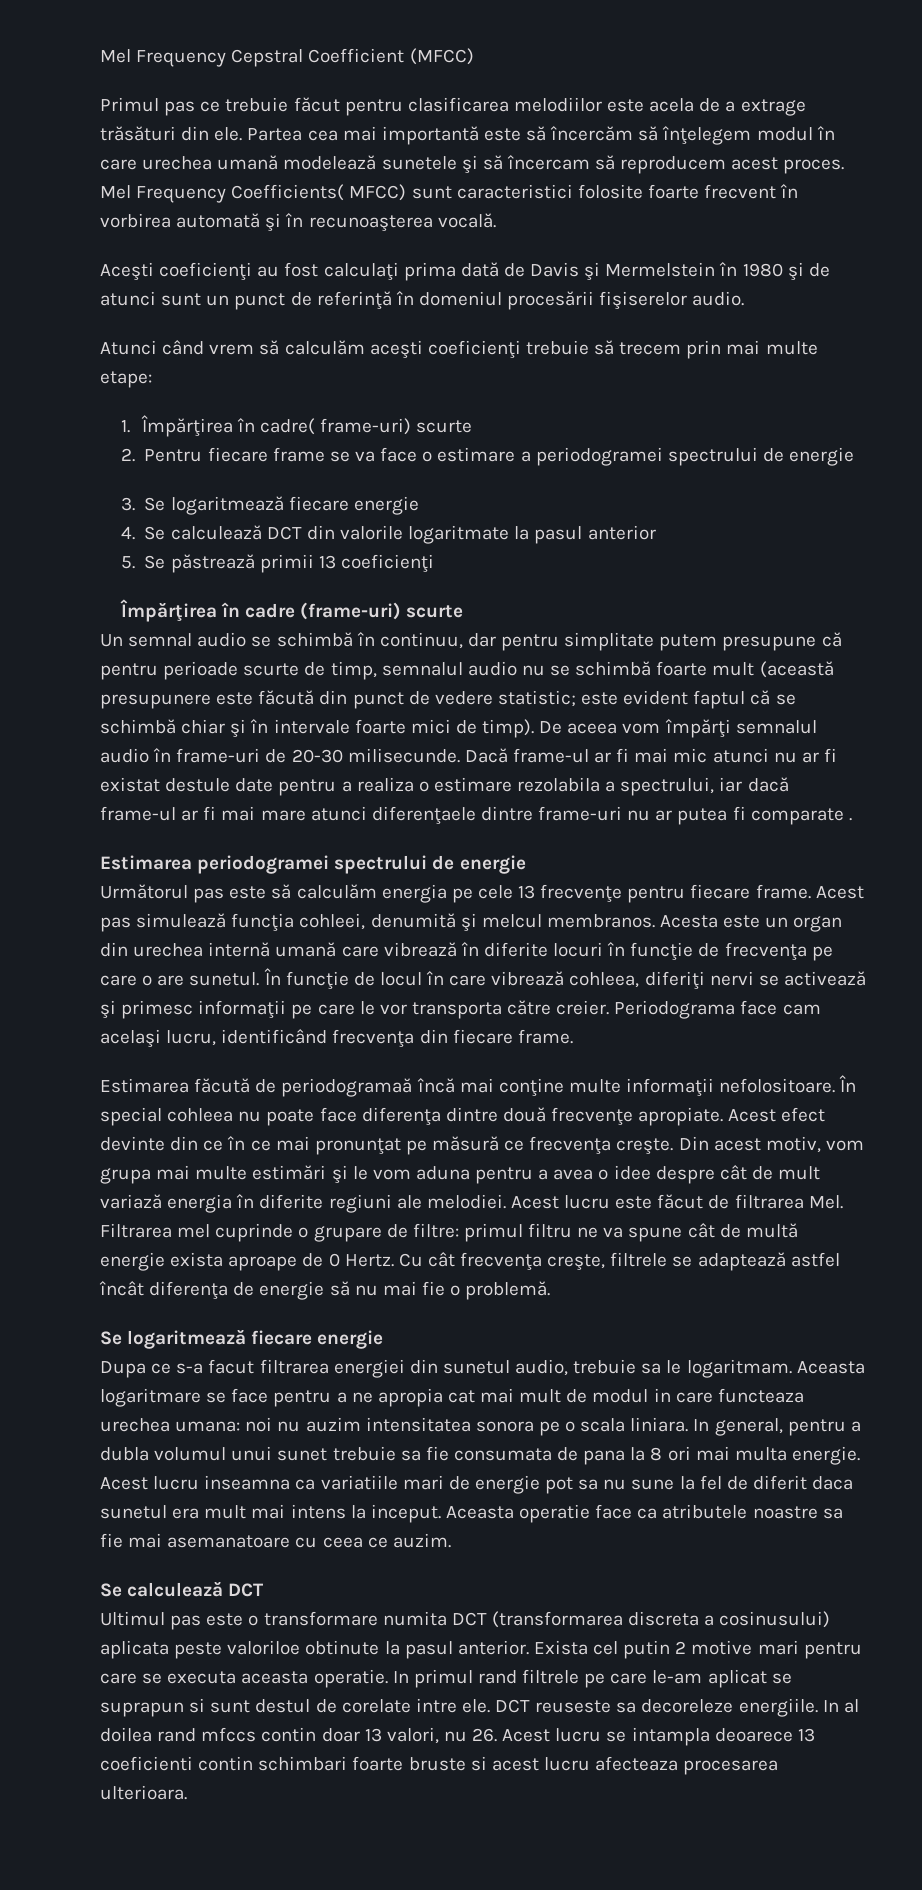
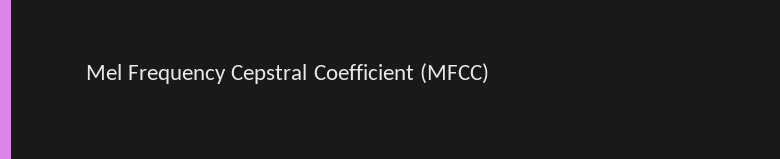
- Primul pas ce trebuie făcut pentru clasificarea melodiilor este acela de a extrage trăsături din ele. Partea cea mai importantă este să încercăm să înţelegem modul în care urechea umană modelează sunetele şi să încercam să reproducem acest proces. Mel Frequency Coefficients( MFCC) sunt caracteristici folosite foarte frecvent în vorbirea automată şi în recunoaşterea vocală.
- Aceşti coeficienţi au fost calculaţi prima dată de Davis şi Mermelstein în 1980 şi de atunci sunt un punct de referinţă în domeniul procesării fişiserelor audio.
- Atunci când vrem să calculăm aceşti coeficienţi trebuie să trecem prin mai multe etape:
- 1. Împărţirea în cadre( frame-uri) scurte
- 2. Pentru fiecare frame se va face o estimare a periodogramei spectrului de energie
- 3. Se logaritmează fiecare energie
- 4. Se calculează DCT din valorile logaritmate la pasul anterior
- 5. Se păstrează primii 13 coeficienţi
- Împărţirea în cadre (frame-uri) scurte
- Un semnal audio se schimbă în continuu, dar pentru simplitate putem presupune că pentru perioade scurte de timp, semnalul audio nu se schimbă foarte mult (această presupunere este făcută din punct de vedere statistic; este evident faptul că se schimbă chiar şi în intervale foarte mici de timp). De aceea vom împărţi semnalul audio în frame-uri de 20-30 milisecunde. Dacă frame-ul ar fi mai mic atunci nu ar fi existat destule date pentru a realiza o estimare rezolabila a spectrului, iar dacă frame-ul ar fi mai mare atunci diferenţaele dintre frame-uri nu ar putea fi comparate .
- Estimarea periodogramei spectrului de energie
- Următorul pas este să calculăm energia pe cele 13 frecvenţe pentru fiecare frame. Acest pas simulează funcţia cohleei, denumită şi melcul membranos. Acesta este un organ din urechea internă umană care vibrează în diferite locuri în funcţie de frecvenţa pe care o are sunetul. În funcţie de locul în care vibrează cohleea, diferiţi nervi se activează şi primesc informaţii pe care le vor transporta către creier. Periodograma face cam acelaşi lucru, identificând frecvenţa din fiecare frame.
- Estimarea făcută de periodogramaă încă mai conţine multe informaţii nefolositoare. În special cohleea nu poate face diferenţa dintre două frecvenţe apropiate. Acest efect devinte din ce în ce mai pronunţat pe măsură ce frecvenţa creşte. Din acest motiv, vom grupa mai multe estimări şi le vom aduna pentru a avea o idee despre cât de mult variază energia în diferite regiuni ale melodiei. Acest lucru este făcut de filtrarea Mel. Filtrarea mel cuprinde o grupare de filtre: primul filtru ne va spune cât de multă energie exista aproape de 0 Hertz. Cu cât frecvenţa creşte, filtrele se adaptează astfel încât diferenţa de energie să nu mai fie o problemă.
- Se logaritmează fiecare energie
- Dupa ce s-a facut filtrarea energiei din sunetul audio, trebuie sa le logaritmam. Aceasta logaritmare se face pentru a ne apropia cat mai mult de modul in care functeaza urechea umana: noi nu auzim intensitatea sonora pe o scala liniara. In general, pentru a dubla volumul unui sunet trebuie sa fie consumata de pana la 8 ori mai multa energie. Acest lucru inseamna ca variatiile mari de energie pot sa nu sune la fel de diferit daca sunetul era mult mai intens la inceput. Aceasta operatie face ca atributele noastre sa fie mai asemanatoare cu ceea ce auzim.
- Se calculează DCT
- Ultimul pas este o transformare numita DCT (transformarea discreta a cosinusului) aplicata peste valoriloe obtinute la pasul anterior. Exista cel putin 2 motive mari pentru care se executa aceasta operatie. In primul rand filtrele pe care le-am aplicat se suprapun si sunt destul de corelate intre ele. DCT reuseste sa decoreleze energiile. In al doilea rand mfccs contin doar 13 valori, nu 26. Acest lucru se intampla deoarece 13 coeficienti contin schimbari foarte bruste si acest lucru afecteaza procesarea ulterioara.

